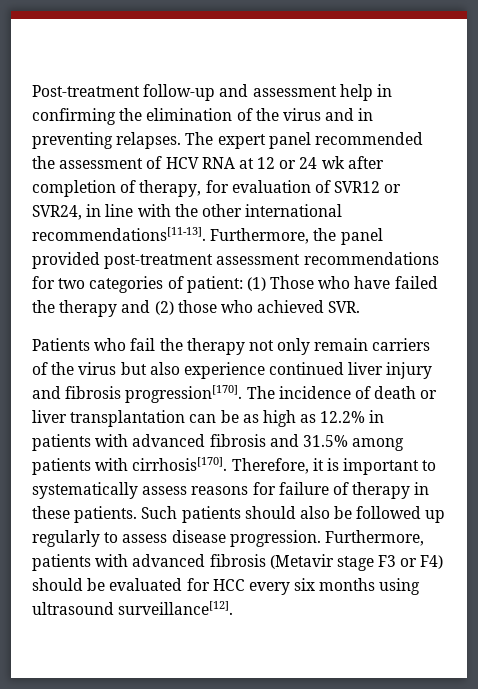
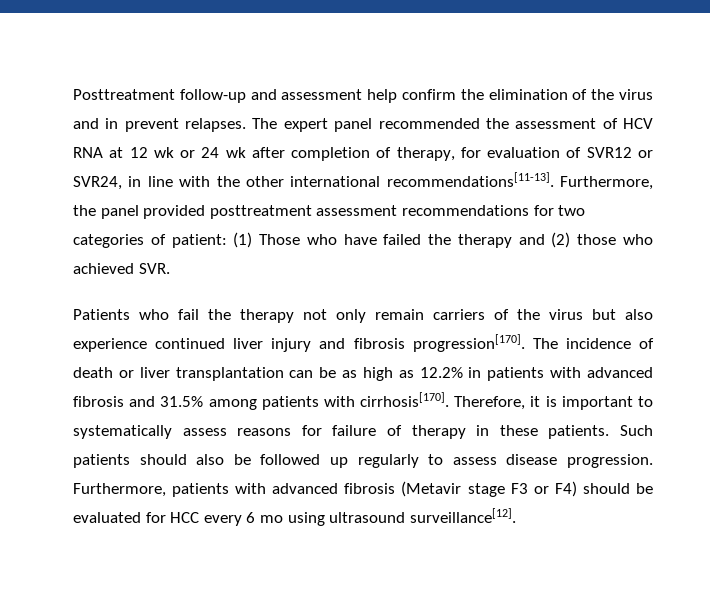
- Post-treatment follow-up and assessment help in confirming the elimination of the virus and in preventing relapses.
+ Posttreatment follow-up and assessment help confirm the elimination of the virus and in prevent relapses.
- The expert panel recommended the assessment of HCV RNA at 12 or 24 wk after completion of therapy, for evaluation of SVR12 or SVR24, in line with the other international recommendations[11-13].
+ The expert panel recommended the assessment of HCV RNA at 12 wk or 24 wk after completion of therapy, for evaluation of SVR12 or SVR24, in line with the other international recommendations[11-13].
- Furthermore, the panel provided post-treatment assessment recommendations for two categories of patient: (1) Those who have failed the therapy and (2) those who achieved SVR.
+ Furthermore, the panel provided posttreatment assessment recommendations for two categories of patient: (1) Those who have failed the therapy and (2) those who achieved SVR.
- Furthermore, patients with advanced fibrosis (Metavir stage F3 or F4) should be evaluated for HCC every six months using ultrasound surveillance[12].
+ Furthermore, patients with advanced fibrosis (Metavir stage F3 or F4) should be evaluated for HCC every 6 mo using ultrasound surveillance[12].

